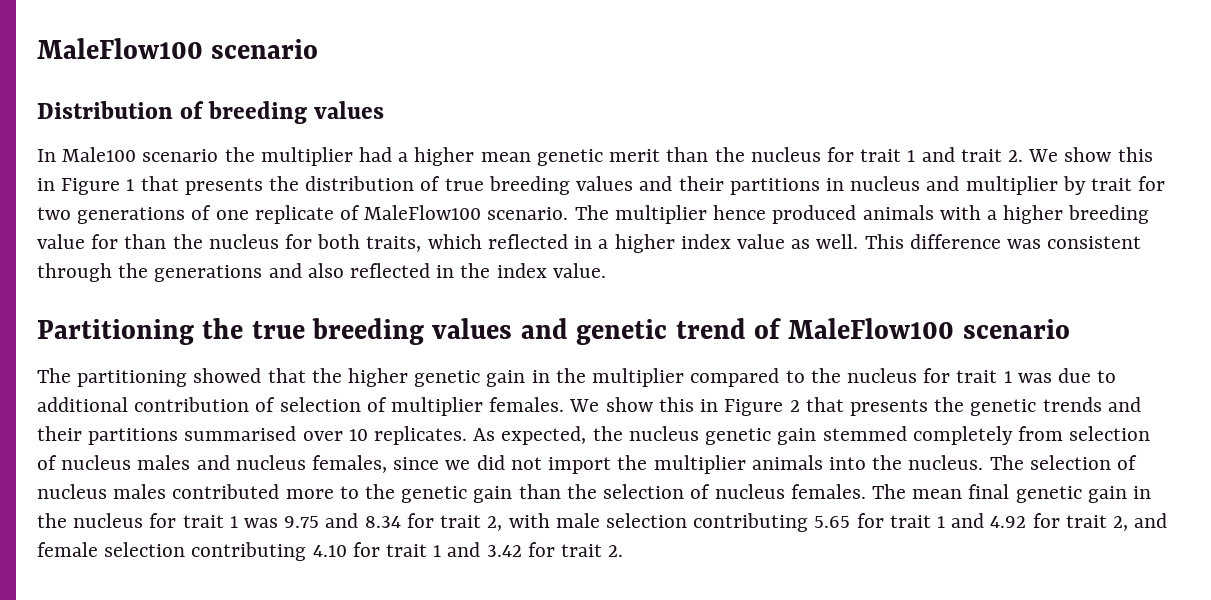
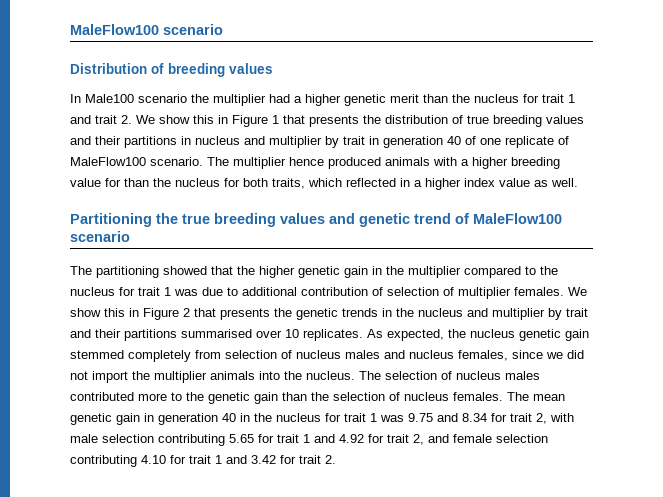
- In Male100 scenario the multiplier had a higher mean genetic merit than the nucleus for trait 1 and trait 2. We show this in Figure 1 that presents the distribution of true breeding values and their partitions in nucleus and multiplier by trait for two generations of one replicate of MaleFlow100 scenario.
+ In Male100 scenario the multiplier had a higher genetic merit than the nucleus for trait 1 and trait 2. We show this in Figure 1 that presents the distribution of true breeding values and their partitions in nucleus and multiplier by trait in generation 40 of one replicate of MaleFlow100 scenario.
- This difference was consistent through the generations and also reflected in the index value.
- We show this in Figure 2 that presents the genetic trends and their partitions summarised over 10 replicates.
+ We show this in Figure 2 that presents the genetic trends in the nucleus and multiplier by trait and their partitions summarised over 10 replicates.
- The mean final genetic gain in the nucleus for trait 1 was 9.75 and 8.34 for trait 2, with male selection contributing 5.65 for trait 1 and 4.92 for trait 2, and female selection contributing 4.10 for trait 1 and 3.42 for trait 2.
+ The mean genetic gain in generation 40 in the nucleus for trait 1 was 9.75 and 8.34 for trait 2, with male selection contributing 5.65 for trait 1 and 4.92 for trait 2, and female selection contributing 4.10 for trait 1 and 3.42 for trait 2.

